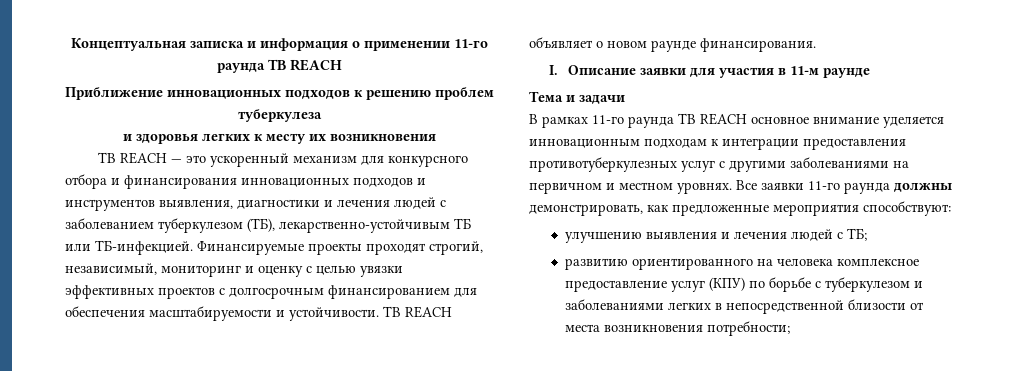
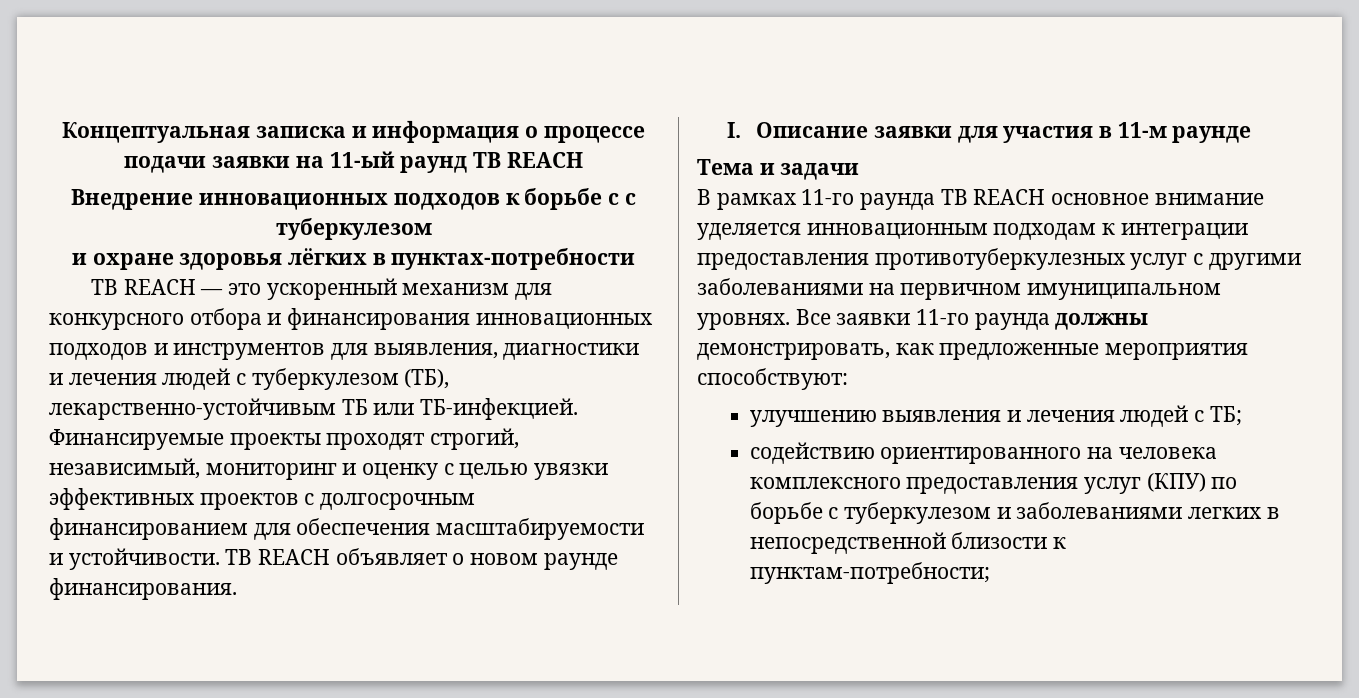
- Концептуальная записка и информация о применении 11-го раунда TB REACH
+ Концептуальная записка и информация о процессе подачи заявки на 11-ый раунд TB REACH
- Приближение инновационных подходов к решению проблем туберкулеза
- и здоровья легких к месту их возникновения
+ Внедрение инновационных подходов к борьбе с с туберкулезом
+ и охране здоровья лёгких в пунктах-потребности
- TB REACH — это ускоренный механизм для конкурсного отбора и финансирования инновационных подходов и инструментов выявления, диагностики и лечения людей с заболеванием туберкулезом (ТБ), лекарственно-устойчивым ТБ или ТБ-инфекцией.
+ TB REACH — это ускоренный механизм для конкурсного отбора и финансирования инновационных подходов и инструментов для выявления, диагностики и лечения людей с туберкулезом (ТБ), лекарственно-устойчивым ТБ или ТБ-инфекцией.
- В рамках 11-го раунда TB REACH основное внимание уделяется инновационным подходам к интеграции предоставления противотуберкулезных услуг с другими заболеваниями на первичном и местном уровнях.
+ В рамках 11-го раунда TB REACH основное внимание уделяется инновационным подходам к интеграции предоставления противотуберкулезных услуг с другими заболеваниями на первичном имуниципальном уровнях.
- развитию ориентированного на человека комплексное предоставление услуг (КПУ) по борьбе с туберкулезом и заболеваниями легких в непосредственной близости от места возникновения потребности;
+ содействию ориентированного на человека комплексного предоставления услуг (КПУ) по борьбе с туберкулезом и заболеваниями легких в непосредственной близости к пунктам-потребности;

